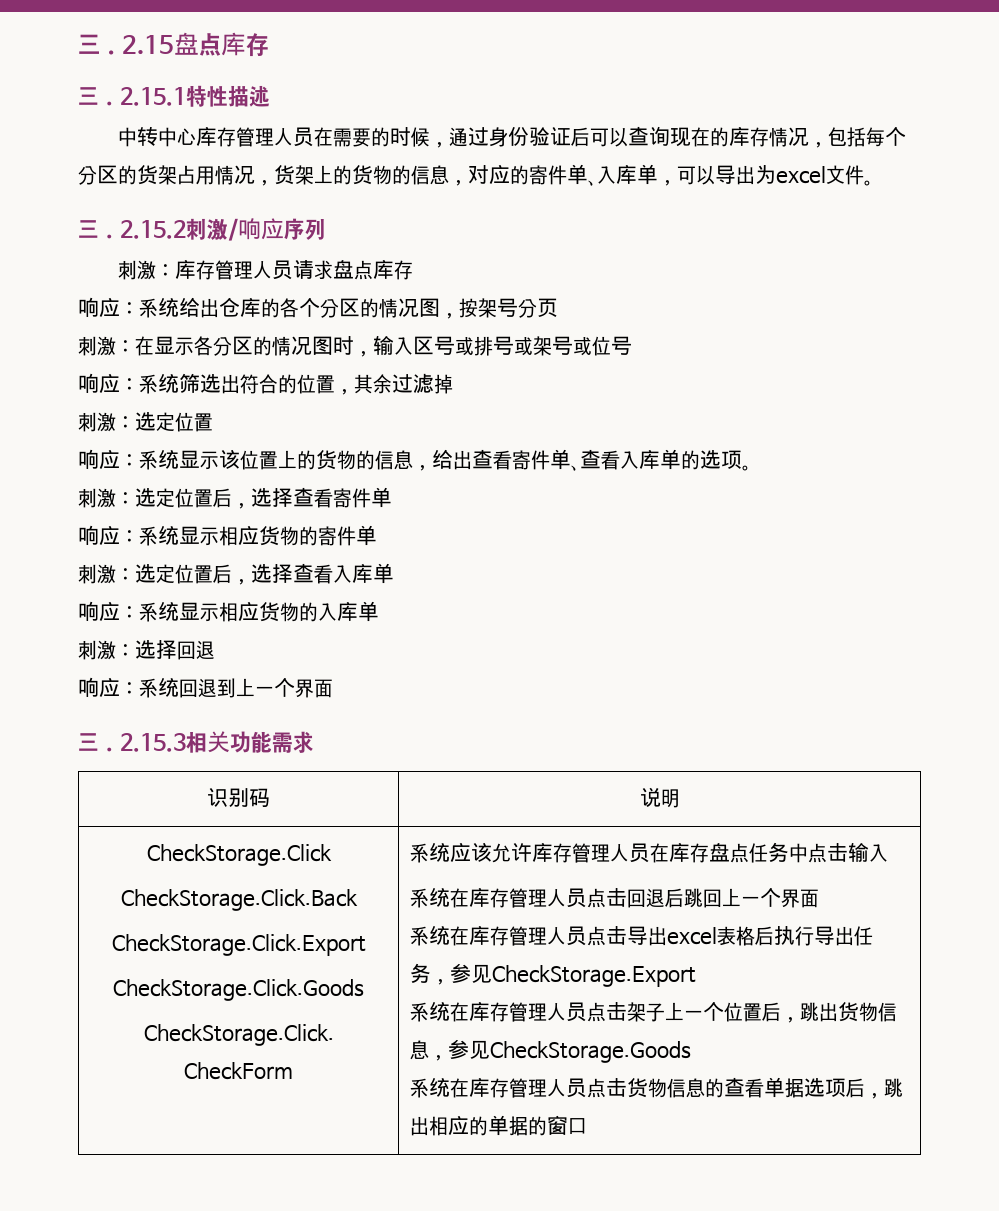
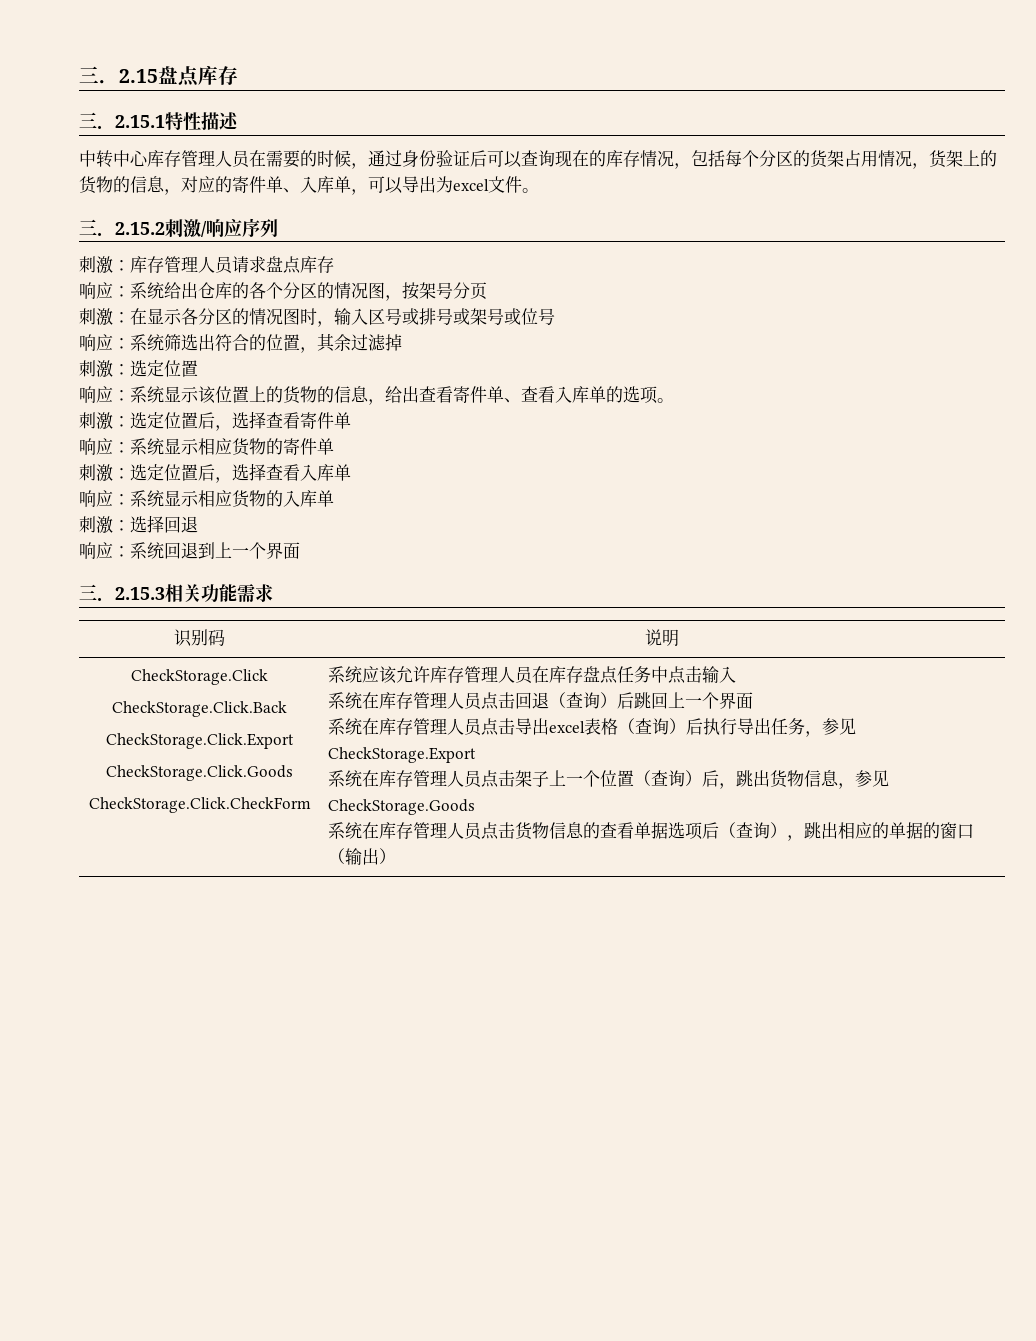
- 系统在库存管理人员点击回退后跳回上一个界面
+ 系统在库存管理人员点击回退（查询）后跳回上一个界面
- 系统在库存管理人员点击导出excel表格后执行导出任务，参见CheckStorage.Export
+ 系统在库存管理人员点击导出excel表格（查询）后执行导出任务，参见CheckStorage.Export
- 系统在库存管理人员点击架子上一个位置后，跳出货物信息，参见CheckStorage.Goods
+ 系统在库存管理人员点击架子上一个位置（查询）后，跳出货物信息，参见CheckStorage.Goods
- 系统在库存管理人员点击货物信息的查看单据选项后，跳出相应的单据的窗口
+ 系统在库存管理人员点击货物信息的查看单据选项后（查询），跳出相应的单据的窗口（输出）

